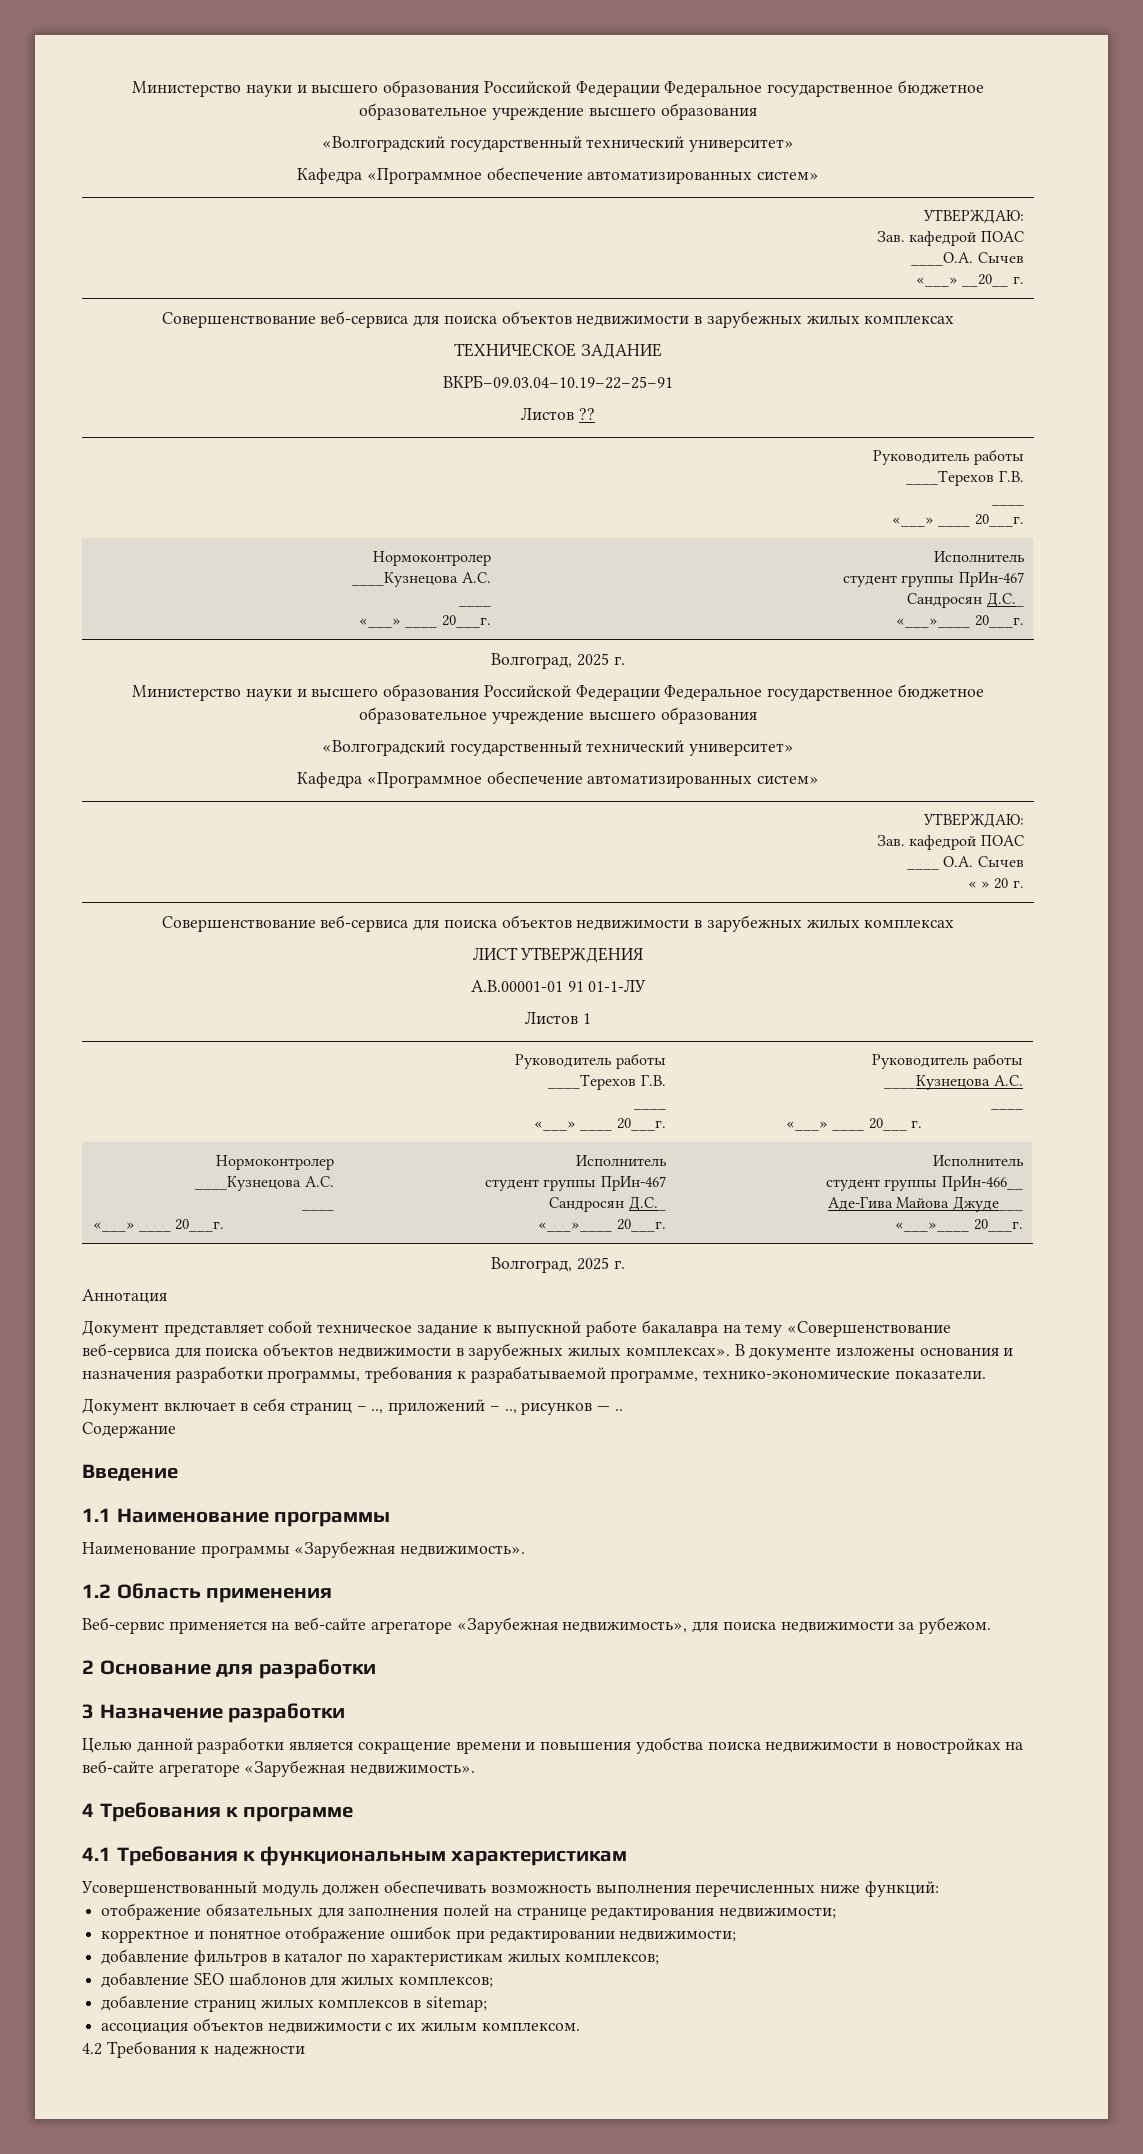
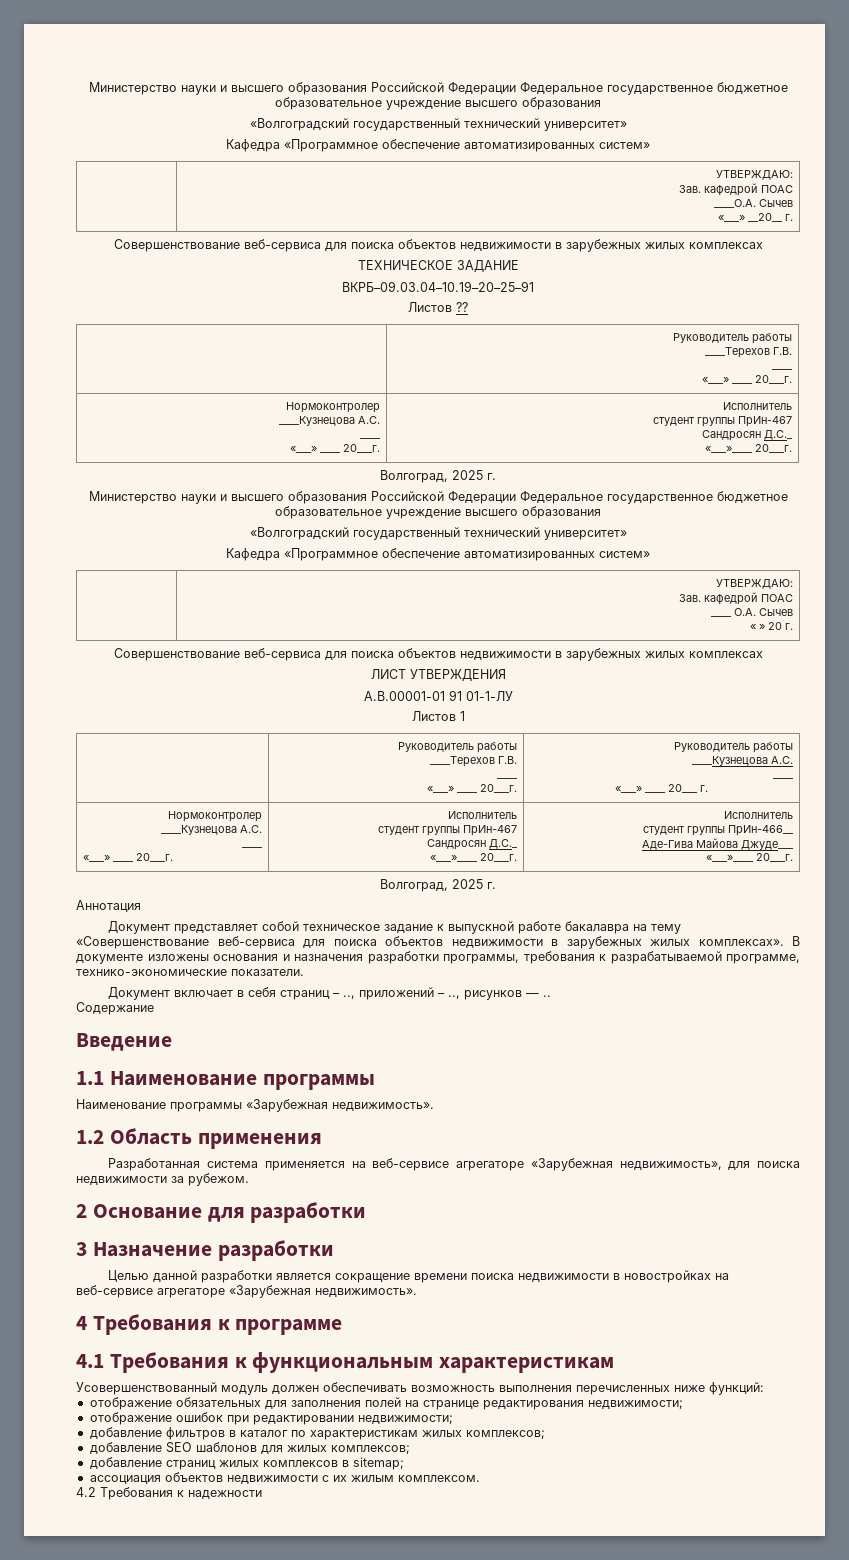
- ВКРБ–09.03.04–10.19–22–25–91
+ ВКРБ–09.03.04–10.19–20–25–91
- Веб-сервис применяется на веб-сайте агрегаторе «Зарубежная недвижимость», для поиска недвижимости за рубежом.
+ Разработанная система применяется на веб-сервисе агрегаторе «Зарубежная недвижимость», для поиска недвижимости за рубежом.
- Целью данной разработки является сокращение времени и повышения удобства поиска недвижимости в новостройках на веб-сайте агрегаторе «Зарубежная недвижимость».
+ Целью данной разработки является сокращение времени поиска недвижимости в новостройках на веб-сервисе агрегаторе «Зарубежная недвижимость».
- корректное и понятное отображение ошибок при редактировании недвижимости;
+ отображение ошибок при редактировании недвижимости;

